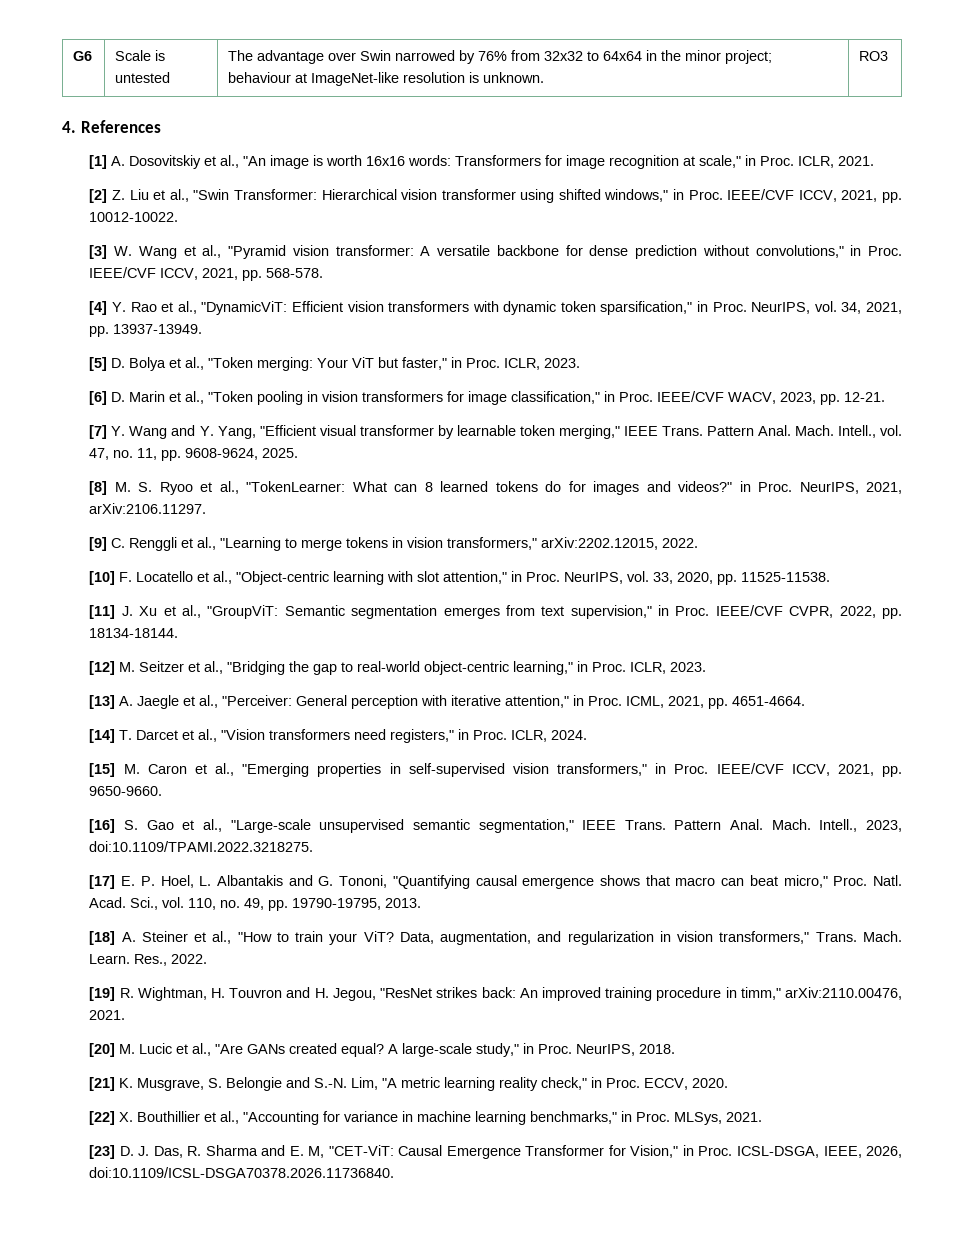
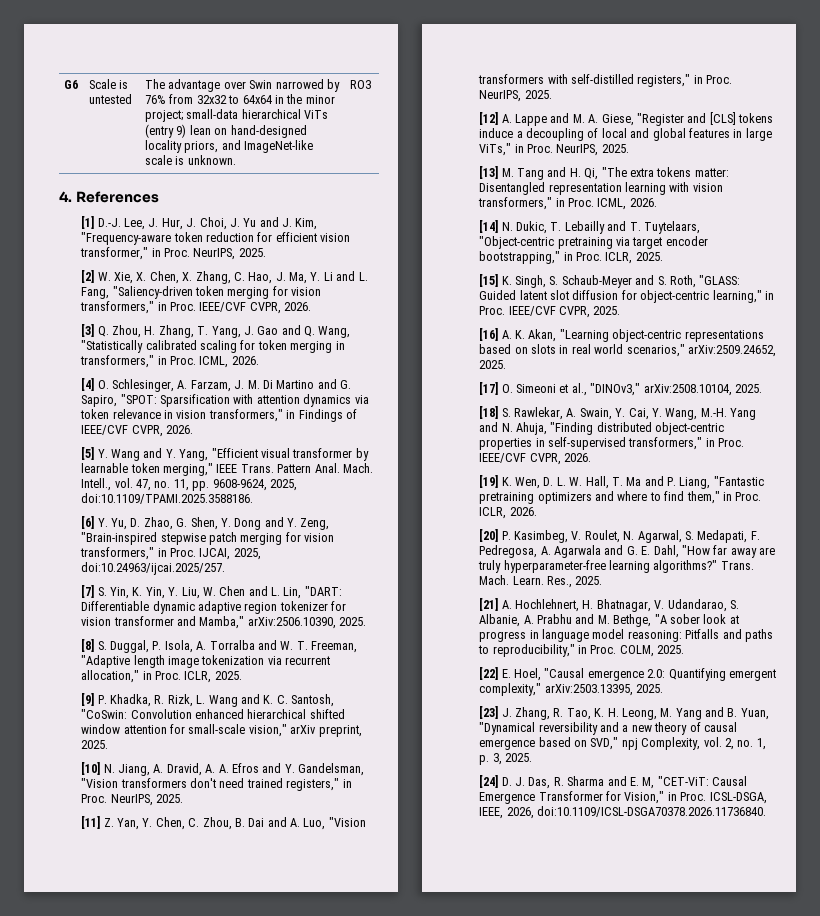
- G6 | Scale is untested | The advantage over Swin narrowed by 76% from 32x32 to 64x64 in the minor project; behaviour at ImageNet-like resolution is unknown. | RO3
+ G6 | Scale is untested | The advantage over Swin narrowed by 76% from 32x32 to 64x64 in the minor project; small-data hierarchical ViTs (entry 9) lean on hand-designed locality priors, and ImageNet-like scale is unknown. | RO3
- [1] A. Dosovitskiy et al., "An image is worth 16x16 words: Transformers for image recognition at scale," in Proc. ICLR, 2021.
- [2] Z. Liu et al., "Swin Transformer: Hierarchical vision transformer using shifted windows," in Proc. IEEE/CVF ICCV, 2021, pp. 10012-10022.
- [3] W. Wang et al., "Pyramid vision transformer: A versatile backbone for dense prediction without convolutions," in Proc. IEEE/CVF ICCV, 2021, pp. 568-578.
- [4] Y. Rao et al., "DynamicViT: Efficient vision transformers with dynamic token sparsification," in Proc. NeurIPS, vol. 34, 2021, pp. 13937-13949.
- [5] D. Bolya et al., "Token merging: Your ViT but faster," in Proc. ICLR, 2023.
- [6] D. Marin et al., "Token pooling in vision transformers for image classification," in Proc. IEEE/CVF WACV, 2023, pp. 12-21.
- [7] Y. Wang and Y. Yang, "Efficient visual transformer by learnable token merging," IEEE Trans.
+ [1] D.-J. Lee, J. Hur, J. Choi, J. Yu and J. Kim, "Frequency-aware token reduction for efficient vision transformer," in Proc. NeurIPS, 2025.
+ [2] W. Xie, X. Chen, X. Zhang, C. Hao, J. Ma, Y. Li and L. Fang, "Saliency-driven token merging for vision transformers," in Proc. IEEE/CVF CVPR, 2026.
+ [3] Q. Zhou, H. Zhang, T. Yang, J. Gao and Q. Wang, "Statistically calibrated scaling for token merging in transformers," in Proc. ICML, 2026.
+ [4] O. Schlesinger, A. Farzam, J. M. Di Martino and G. Sapiro, "SPOT: Sparsification with attention dynamics via token relevance in vision transformers," in Findings of IEEE/CVF CVPR, 2026.
+ [5] Y. Wang and Y. Yang, "Efficient visual transformer by learnable token merging," IEEE Trans.
- Intell., vol. 47, no. 11, pp. 9608-9624, 2025.
- [8] M. S. Ryoo et al., "TokenLearner: What can 8 learned tokens do for images and videos?" in Proc. NeurIPS, 2021, arXiv:2106.11297.
- [9] C. Renggli et al., "Learning to merge tokens in vision transformers," arXiv:2202.12015, 2022.
- [10] F. Locatello et al., "Object-centric learning with slot attention," in Proc. NeurIPS, vol. 33, 2020, pp. 11525-11538.
- [11] J. Xu et al., "GroupViT: Semantic segmentation emerges from text supervision," in Proc. IEEE/CVF CVPR, 2022, pp. 18134-18144.
- [12] M. Seitzer et al., "Bridging the gap to real-world object-centric learning," in Proc. ICLR, 2023.
- [13] A. Jaegle et al., "Perceiver: General perception with iterative attention," in Proc. ICML, 2021, pp. 4651-4664.
- [14] T. Darcet et al., "Vision transformers need registers," in Proc. ICLR, 2024.
- [15] M. Caron et al., "Emerging properties in self-supervised vision transformers," in Proc. IEEE/CVF ICCV, 2021, pp. 9650-9660.
- [16] S. Gao et al., "Large-scale unsupervised semantic segmentation," IEEE Trans. Pattern Anal. Mach. Intell., 2023, doi:10.1109/TPAMI.2022.3218275.
- [17] E. P. Hoel, L. Albantakis and G. Tononi, "Quantifying causal emergence shows that macro can beat micro," Proc. Natl. Acad. Sci., vol. 110, no. 49, pp. 19790-19795, 2013.
- [18] A. Steiner et al., "How to train your ViT? Data, augmentation, and regularization in vision transformers," Trans. Mach. Learn. Res., 2022.
- [19] R. Wightman, H. Touvron and H. Jegou, "ResNet strikes back: An improved training procedure in timm," arXiv:2110.00476, 2021.
- [20] M. Lucic et al., "Are GANs created equal? A large-scale study," in Proc. NeurIPS, 2018.
- [21] K. Musgrave, S. Belongie and S.-N. Lim, "A metric learning reality check," in Proc. ECCV, 2020.
- [22] X. Bouthillier et al., "Accounting for variance in machine learning benchmarks," in Proc. MLSys, 2021.
- [23] D. J. Das, R. Sharma and E. M, "CET-ViT: Causal Emergence Transformer for Vision," in Proc.
+ Intell., vol. 47, no. 11, pp. 9608-9624, 2025, doi:10.1109/TPAMI.2025.3588186.
+ [6] Y. Yu, D. Zhao, G. Shen, Y. Dong and Y. Zeng, "Brain-inspired stepwise patch merging for vision transformers," in Proc. IJCAI, 2025, doi:10.24963/ijcai.2025/257.
+ [7] S. Yin, K. Yin, Y. Liu, W. Chen and L. Lin, "DART: Differentiable dynamic adaptive region tokenizer for vision transformer and Mamba," arXiv:2506.10390, 2025.
+ [8] S. Duggal, P. Isola, A. Torralba and W. T. Freeman, "Adaptive length image tokenization via recurrent allocation," in Proc. ICLR, 2025.
+ [9] P. Khadka, R. Rizk, L. Wang and K. C. Santosh, "CoSwin: Convolution enhanced hierarchical shifted window attention for small-scale vision," arXiv preprint, 2025.
+ [10] N. Jiang, A. Dravid, A. A. Efros and Y. Gandelsman, "Vision transformers don't need trained registers," in Proc. NeurIPS, 2025.
+ [11] Z. Yan, Y. Chen, C. Zhou, B. Dai and A. Luo, "Vision transformers with self-distilled registers," in Proc. NeurIPS, 2025.
+ [12] A. Lappe and M. A. Giese, "Register and [CLS] tokens induce a decoupling of local and global features in large ViTs," in Proc. NeurIPS, 2025.
+ [13] M. Tang and H. Qi, "The extra tokens matter: Disentangled representation learning with vision transformers," in Proc. ICML, 2026.
+ [14] N. Dukic, T. Lebailly and T. Tuytelaars, "Object-centric pretraining via target encoder bootstrapping," in Proc. ICLR, 2025.
+ [15] K. Singh, S. Schaub-Meyer and S. Roth, "GLASS: Guided latent slot diffusion for object-centric learning," in Proc. IEEE/CVF CVPR, 2025.
+ [16] A. K. Akan, "Learning object-centric representations based on slots in real world scenarios," arXiv:2509.24652, 2025.
+ [17] O. Simeoni et al., "DINOv3," arXiv:2508.10104, 2025.
+ [18] S. Rawlekar, A. Swain, Y. Cai, Y. Wang, M.-H. Yang and N. Ahuja, "Finding distributed object-centric properties in self-supervised transformers," in Proc. IEEE/CVF CVPR, 2026.
+ [19] K. Wen, D. L. W. Hall, T. Ma and P. Liang, "Fantastic pretraining optimizers and where to find them," in Proc. ICLR, 2026.
+ [20] P. Kasimbeg, V. Roulet, N. Agarwal, S. Medapati, F. Pedregosa, A. Agarwala and G. E. Dahl, "How far away are truly hyperparameter-free learning algorithms?" Trans. Mach. Learn. Res., 2025.
+ [21] A. Hochlehnert, H. Bhatnagar, V. Udandarao, S. Albanie, A. Prabhu and M. Bethge, "A sober look at progress in language model reasoning: Pitfalls and paths to reproducibility," in Proc. COLM, 2025.
+ [22] E. Hoel, "Causal emergence 2.0: Quantifying emergent complexity," arXiv:2503.13395, 2025.
+ [23] J. Zhang, R. Tao, K. H. Leong, M. Yang and B. Yuan, "Dynamical reversibility and a new theory of causal emergence based on SVD," npj Complexity, vol. 2, no. 1, p. 3, 2025.
+ [24] D. J. Das, R. Sharma and E. M, "CET-ViT: Causal Emergence Transformer for Vision," in Proc.

